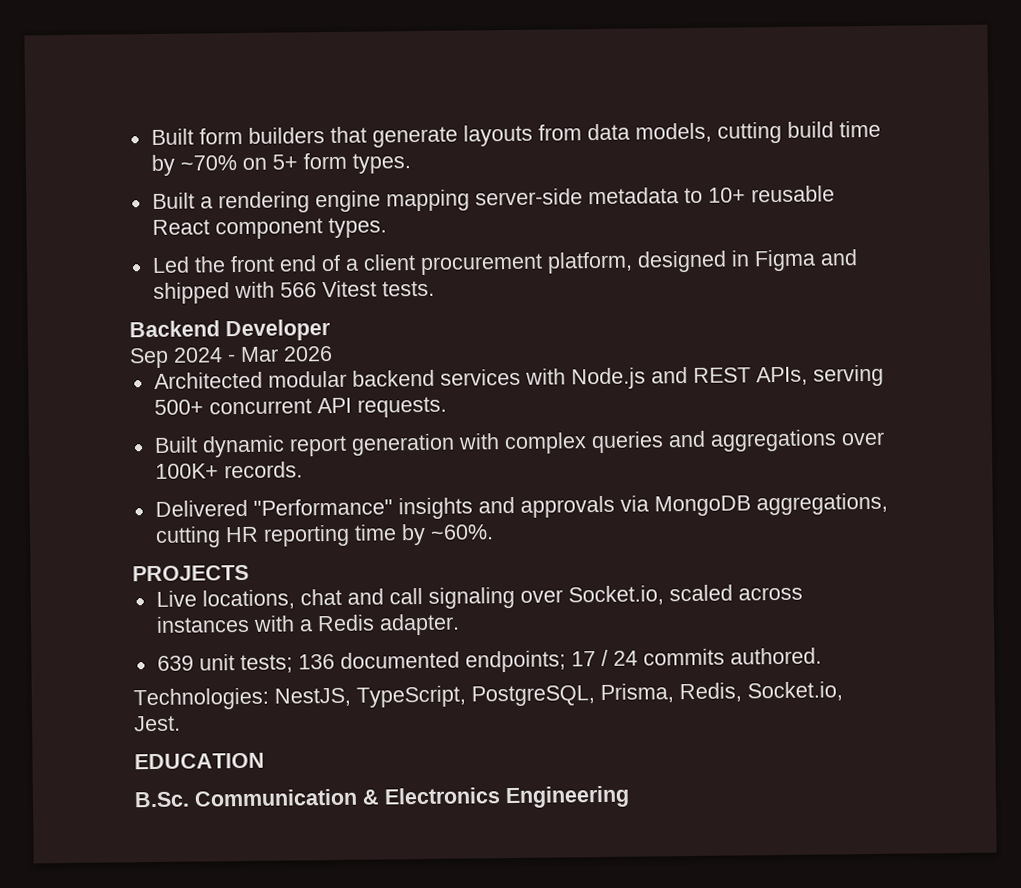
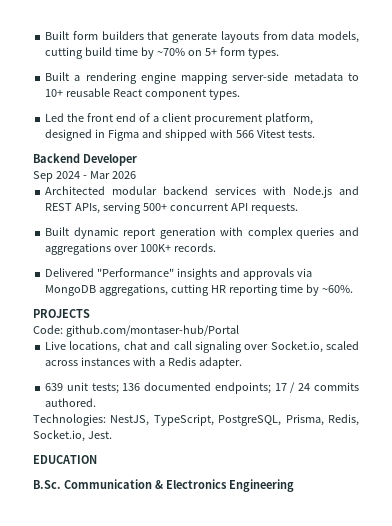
+ Code: github.com/montaser-hub/Portal

